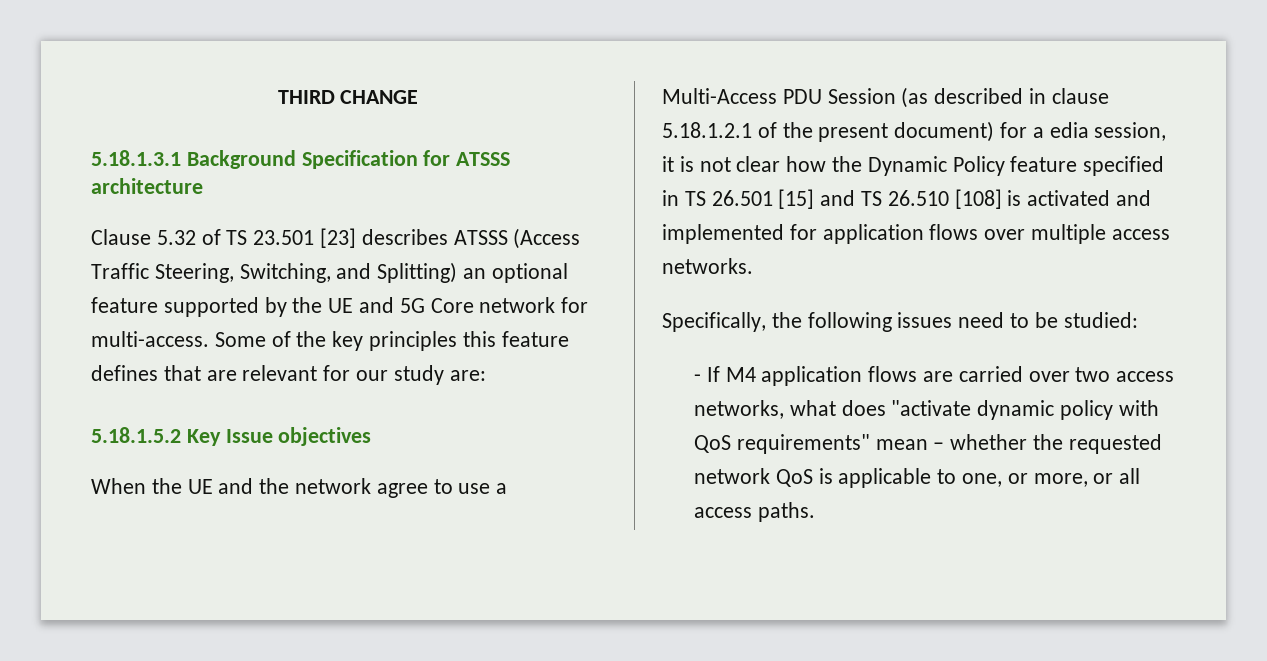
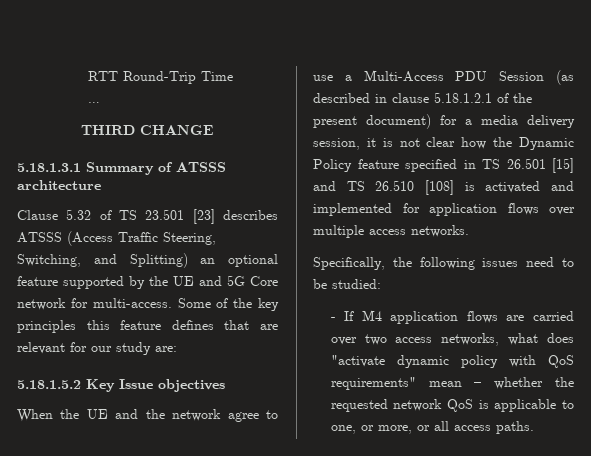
+ RTT Round-Trip Time
+ …
- 5.18.1.3.1 Background Specification for ATSSS architecture
+ 5.18.1.3.1 Summary of ATSSS architecture
- When the UE and the network agree to use a Multi-Access PDU Session (as described in clause 5.18.1.2.1 of the present document) for a edia session, it is not clear how the Dynamic Policy feature specified in TS 26.501 [15] and TS 26.510 [108] is activated and implemented for application flows over multiple access networks.
+ When the UE and the network agree to use a Multi-Access PDU Session (as described in clause 5.18.1.2.1 of the present document) for a media delivery session, it is not clear how the Dynamic Policy feature specified in TS 26.501 [15] and TS 26.510 [108] is activated and implemented for application flows over multiple access networks.

